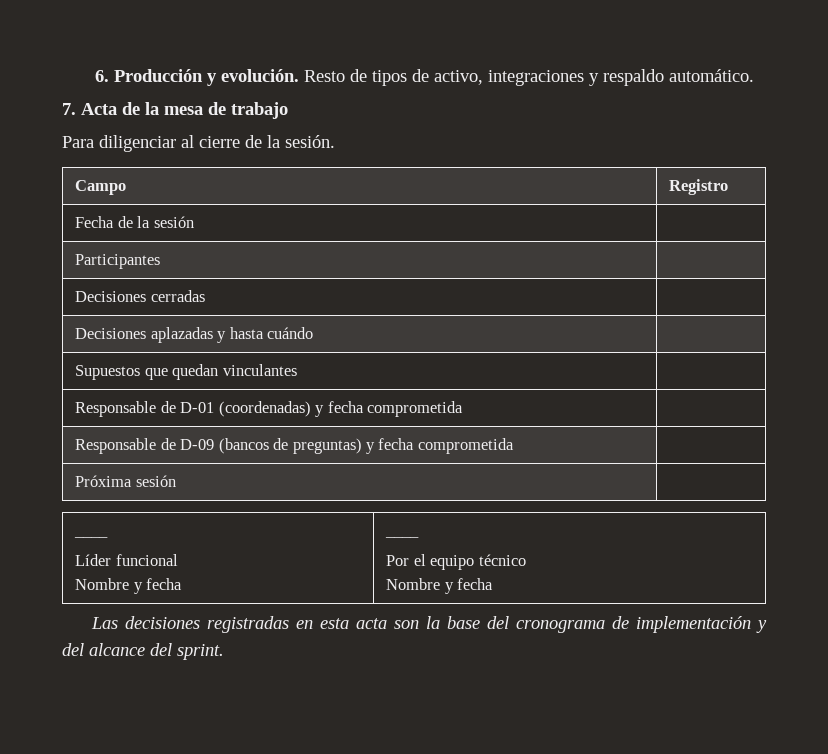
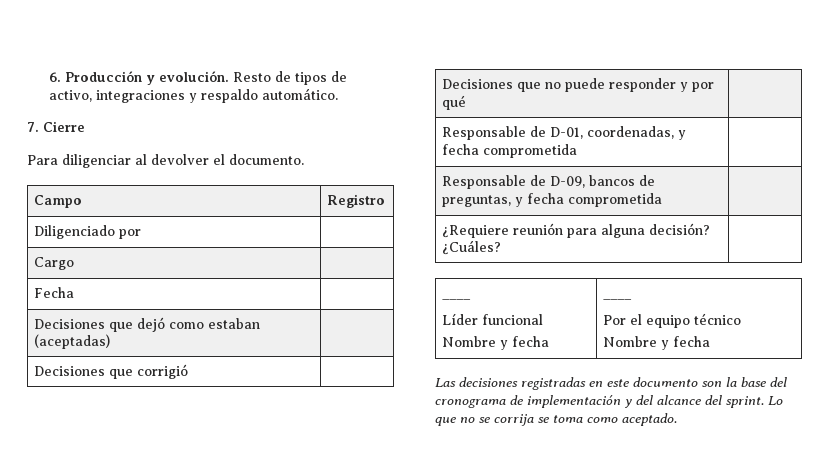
- 7. Acta de la mesa de trabajo
- Para diligenciar al cierre de la sesión.
+ 7. Cierre
+ Para diligenciar al devolver el documento.
  Campo | Registro
- Fecha de la sesión |
- Participantes |
- Decisiones cerradas |
- Decisiones aplazadas y hasta cuándo |
- Supuestos que quedan vinculantes |
- Responsable de D-01 (coordenadas) y fecha comprometida |
+ Diligenciado por |
+ Cargo |
+ Fecha |
+ Decisiones que dejó como estaban (aceptadas) |
+ Decisiones que corrigió |
+ Decisiones que no puede responder y por qué |
+ Responsable de D-01, coordenadas, y fecha comprometida |
- Responsable de D-09 (bancos de preguntas) y fecha comprometida |
- Próxima sesión |
+ Responsable de D-09, bancos de preguntas, y fecha comprometida |
+ ¿Requiere reunión para alguna decisión? ¿Cuáles? |
- Las decisiones registradas en esta acta son la base del cronograma de implementación y del alcance del sprint.
+ Las decisiones registradas en este documento son la base del cronograma de implementación y del alcance del sprint.
+ Lo que no se corrija se toma como aceptado.

